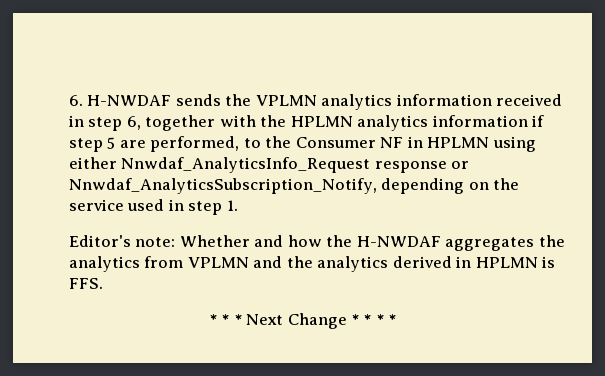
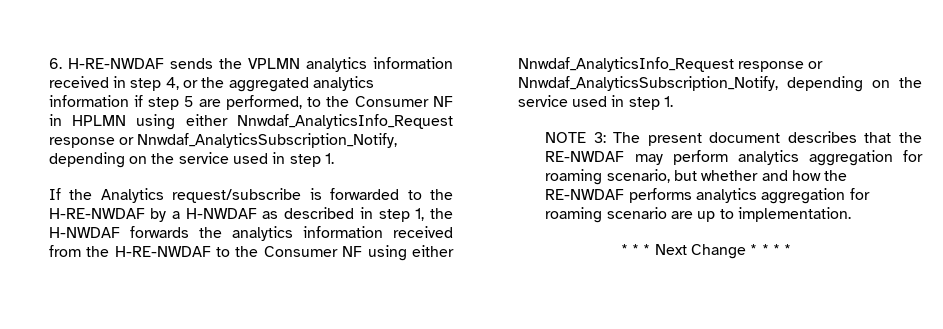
- 6. H-NWDAF sends the VPLMN analytics information received in step 6, together with the HPLMN analytics information if step 5 are performed, to the Consumer NF in HPLMN using either Nnwdaf_AnalyticsInfo_Request response or Nnwdaf_AnalyticsSubscription_Notify, depending on the service used in step 1.
+ 6. H-RE-NWDAF sends the VPLMN analytics information received in step 4, or the aggregated analytics information if step 5 are performed, to the Consumer NF in HPLMN using either Nnwdaf_AnalyticsInfo_Request response or Nnwdaf_AnalyticsSubscription_Notify, depending on the service used in step 1.
- Editor's note: Whether and how the H-NWDAF aggregates the analytics from VPLMN and the analytics derived in HPLMN is FFS.
+ If the Analytics request/subscribe is forwarded to the H-RE-NWDAF by a H-NWDAF as described in step 1, the H-NWDAF forwards the analytics information received from the H-RE-NWDAF to the Consumer NF using either Nnwdaf_AnalyticsInfo_Request response or Nnwdaf_AnalyticsSubscription_Notify, depending on the service used in step 1.
+ NOTE 3: The present document describes that the RE-NWDAF may perform analytics aggregation for roaming scenario, but whether and how the RE-NWDAF performs analytics aggregation for roaming scenario are up to implementation.

